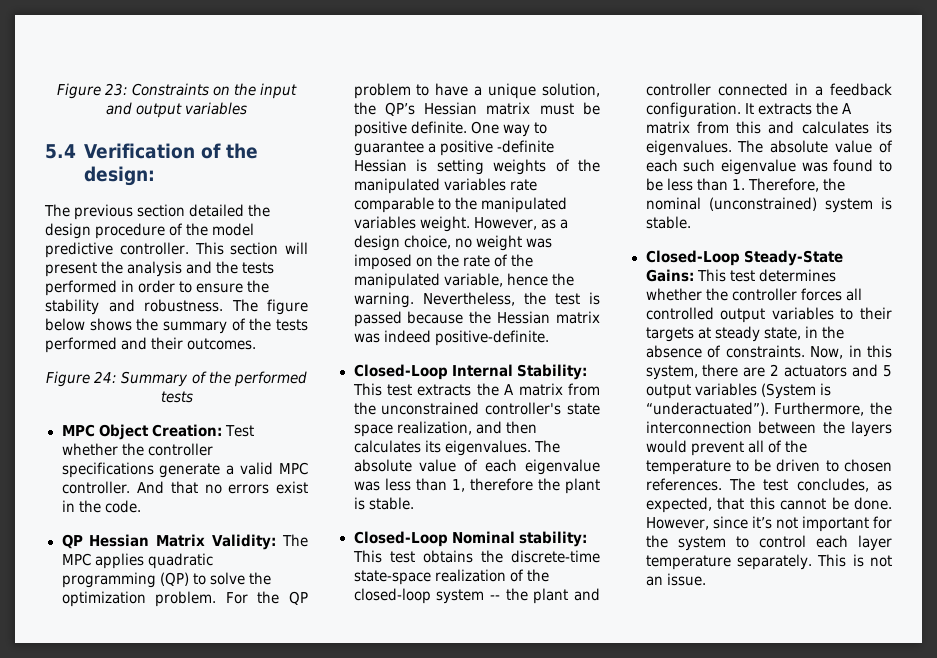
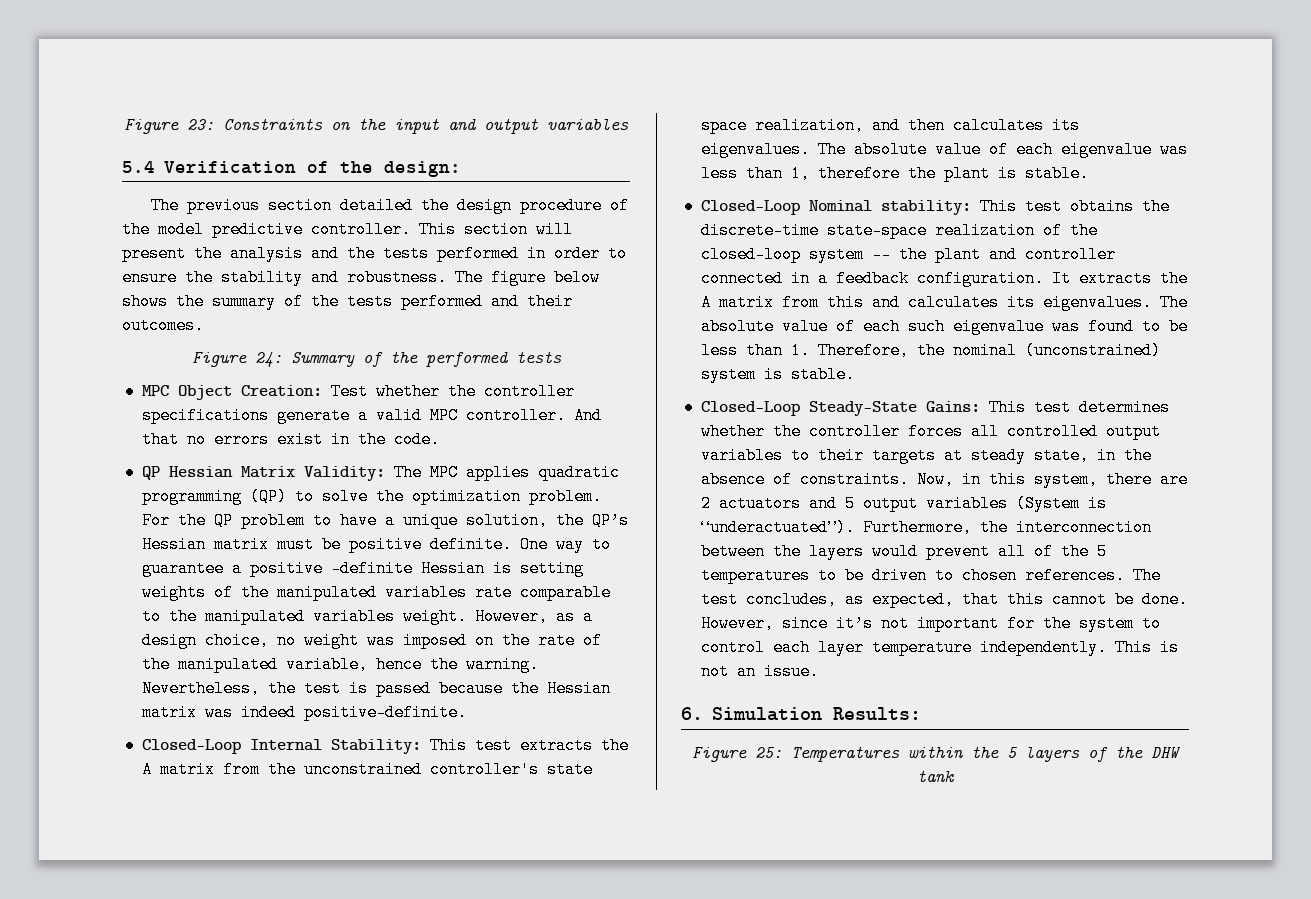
- Furthermore, the interconnection between the layers would prevent all of the temperature to be driven to chosen references.
+ Furthermore, the interconnection between the layers would prevent all of the 5 temperatures to be driven to chosen references.
- However, since it’s not important for the system to control each layer temperature separately.
+ However, since it’s not important for the system to control each layer temperature independently.
+ 6. Simulation Results:
+ Figure 25: Temperatures within the 5 layers of the DHW tank

